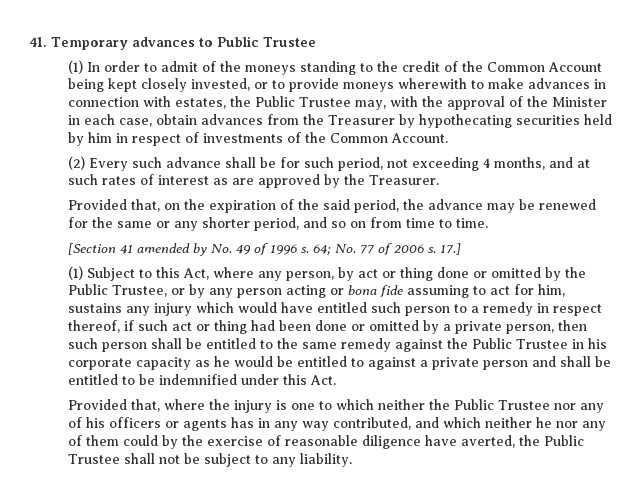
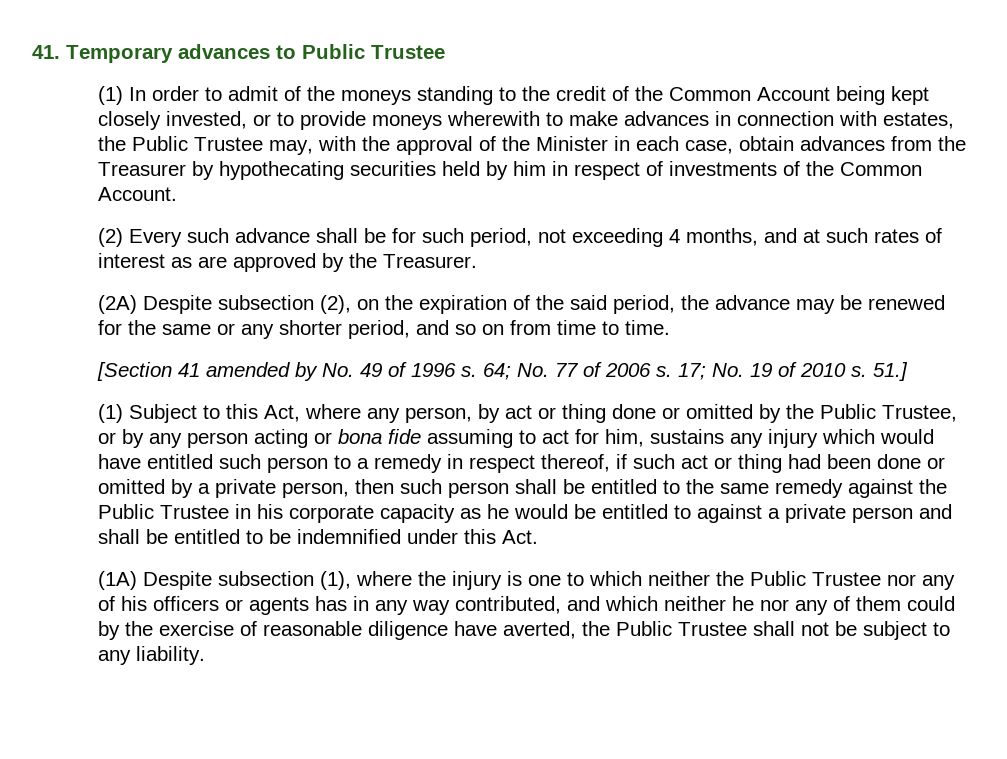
- Provided that, on the expiration of the said period, the advance may be renewed for the same or any shorter period, and so on from time to time.
+ (2A) Despite subsection (2), on the expiration of the said period, the advance may be renewed for the same or any shorter period, and so on from time to time.
- 17.]
+ 17; No. 19 of 2010 s. 51.]
- Provided that, where the injury is one to which neither the Public Trustee nor any of his officers or agents has in any way contributed, and which neither he nor any of them could by the exercise of reasonable diligence have averted, the Public Trustee shall not be subject to any liability.
+ (1A) Despite subsection (1), where the injury is one to which neither the Public Trustee nor any of his officers or agents has in any way contributed, and which neither he nor any of them could by the exercise of reasonable diligence have averted, the Public Trustee shall not be subject to any liability.

